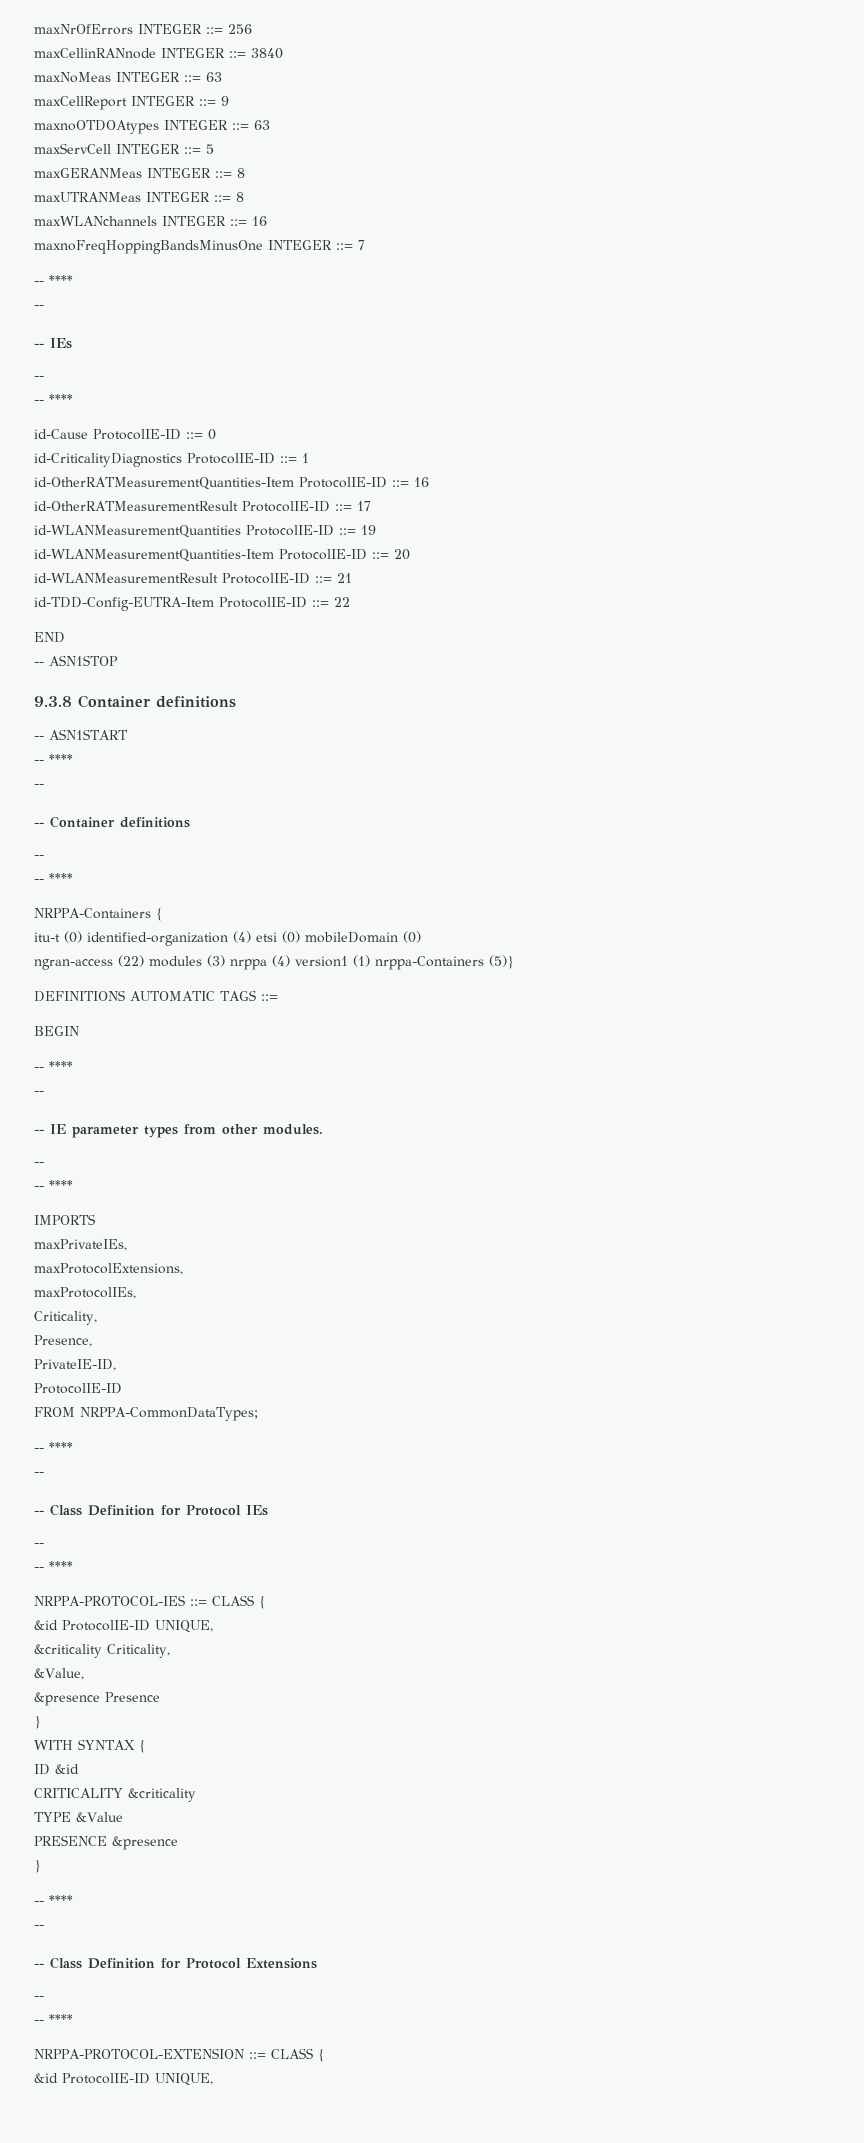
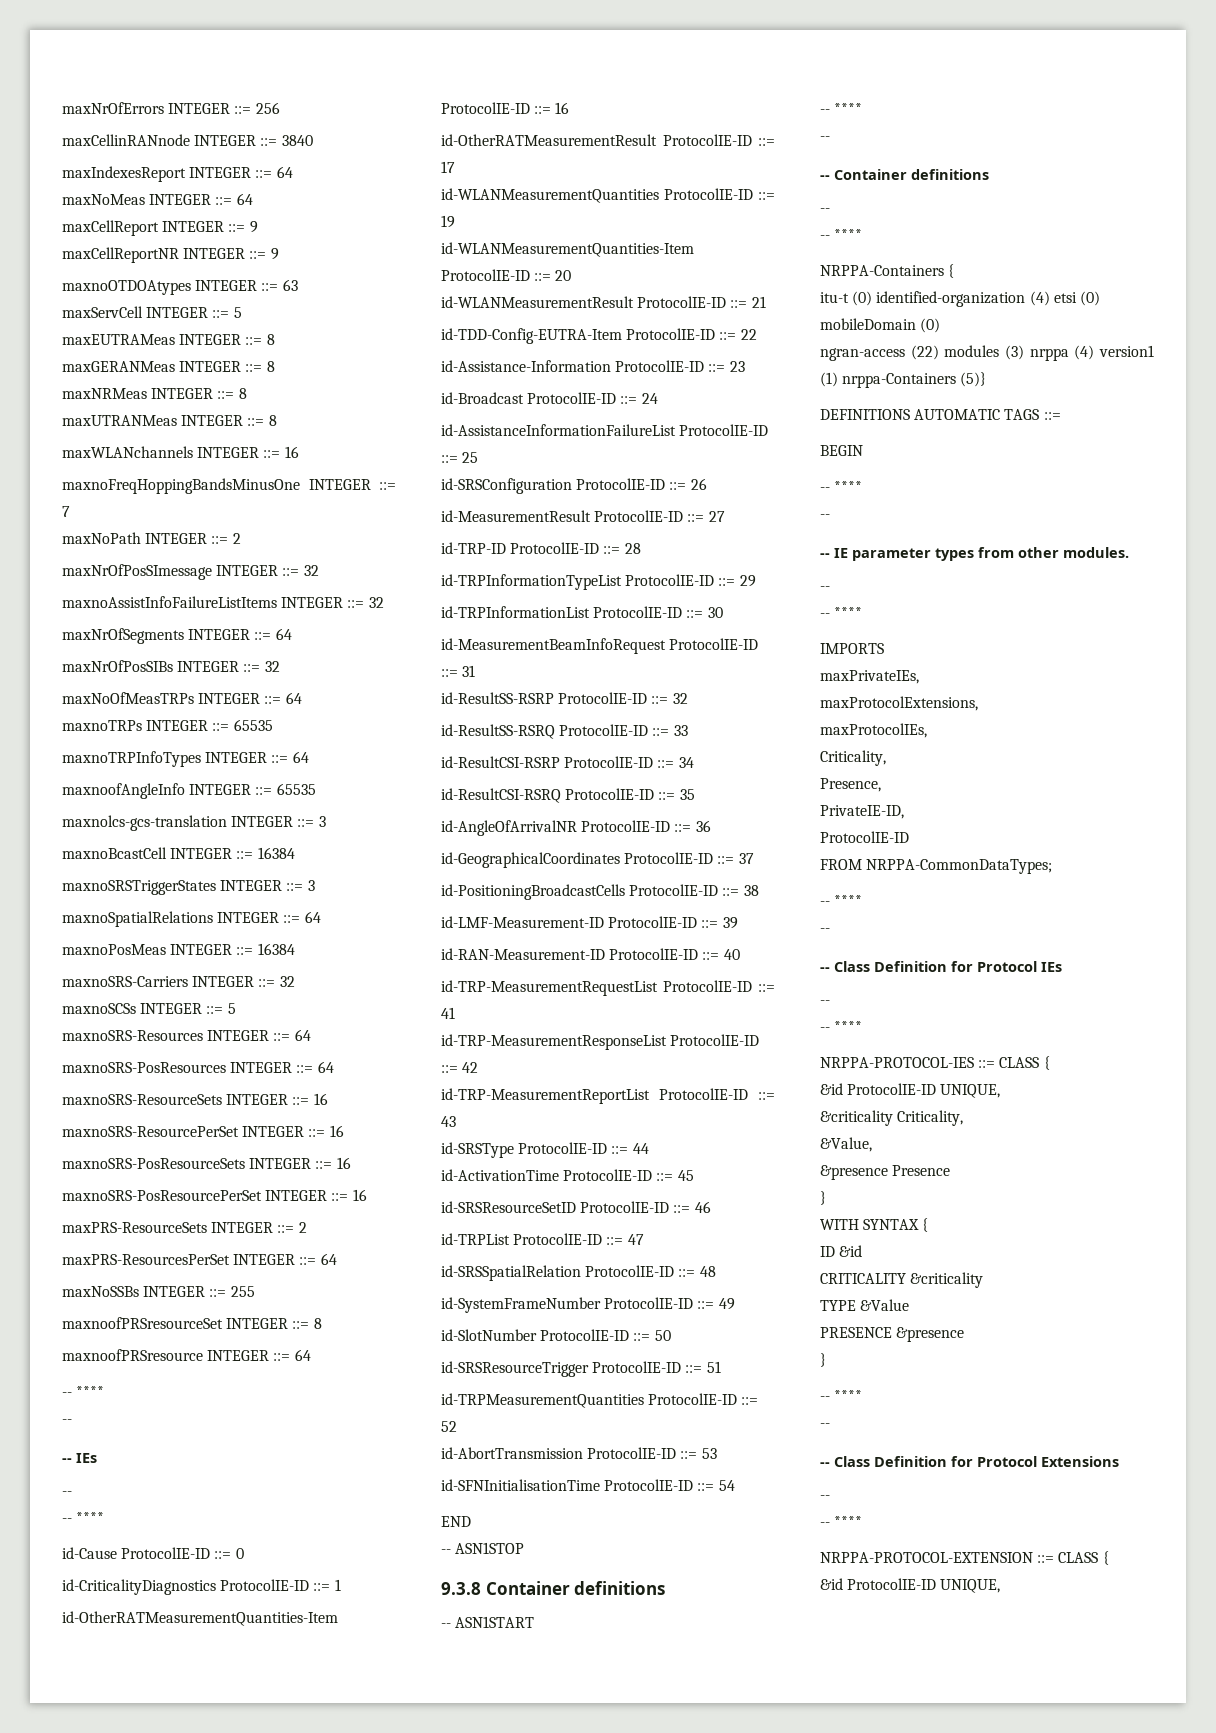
+ maxIndexesReport INTEGER ::= 64
- maxNoMeas INTEGER ::= 63
+ maxNoMeas INTEGER ::= 64
+ maxCellReportNR INTEGER ::= 9
+ maxEUTRAMeas INTEGER ::= 8
+ maxNRMeas INTEGER ::= 8
+ maxNoPath INTEGER ::= 2
+ maxNrOfPosSImessage INTEGER ::= 32
+ maxnoAssistInfoFailureListItems INTEGER ::= 32
+ maxNrOfSegments INTEGER ::= 64
+ maxNrOfPosSIBs INTEGER ::= 32
+ maxNoOfMeasTRPs INTEGER ::= 64
+ maxnoTRPs INTEGER ::= 65535
+ maxnoTRPInfoTypes INTEGER ::= 64
+ maxnoofAngleInfo INTEGER ::= 65535
+ maxnolcs-gcs-translation INTEGER ::= 3
+ maxnoBcastCell INTEGER ::= 16384
+ maxnoSRSTriggerStates INTEGER ::= 3
+ maxnoSpatialRelations INTEGER ::= 64
+ maxnoPosMeas INTEGER ::= 16384
+ maxnoSRS-Carriers INTEGER ::= 32
+ maxnoSCSs INTEGER ::= 5
+ maxnoSRS-Resources INTEGER ::= 64
+ maxnoSRS-PosResources INTEGER ::= 64
+ maxnoSRS-ResourceSets INTEGER ::= 16
+ maxnoSRS-ResourcePerSet INTEGER ::= 16
+ maxnoSRS-PosResourceSets INTEGER ::= 16
+ maxnoSRS-PosResourcePerSet INTEGER ::= 16
+ maxPRS-ResourceSets INTEGER ::= 2
+ maxPRS-ResourcesPerSet INTEGER ::= 64
+ maxNoSSBs INTEGER ::= 255
+ maxnoofPRSresourceSet INTEGER ::= 8
+ maxnoofPRSresource INTEGER ::= 64
+ id-Assistance-Information ProtocolIE-ID ::= 23
+ id-Broadcast ProtocolIE-ID ::= 24
+ id-AssistanceInformationFailureList ProtocolIE-ID ::= 25
+ id-SRSConfiguration ProtocolIE-ID ::= 26
+ id-MeasurementResult ProtocolIE-ID ::= 27
+ id-TRP-ID ProtocolIE-ID ::= 28
+ id-TRPInformationTypeList ProtocolIE-ID ::= 29
+ id-TRPInformationList ProtocolIE-ID ::= 30
+ id-MeasurementBeamInfoRequest ProtocolIE-ID ::= 31
+ id-ResultSS-RSRP ProtocolIE-ID ::= 32
+ id-ResultSS-RSRQ ProtocolIE-ID ::= 33
+ id-ResultCSI-RSRP ProtocolIE-ID ::= 34
+ id-ResultCSI-RSRQ ProtocolIE-ID ::= 35
+ id-AngleOfArrivalNR ProtocolIE-ID ::= 36
+ id-GeographicalCoordinates ProtocolIE-ID ::= 37
+ id-PositioningBroadcastCells ProtocolIE-ID ::= 38
+ id-LMF-Measurement-ID ProtocolIE-ID ::= 39
+ id-RAN-Measurement-ID ProtocolIE-ID ::= 40
+ id-TRP-MeasurementRequestList ProtocolIE-ID ::= 41
+ id-TRP-MeasurementResponseList ProtocolIE-ID ::= 42
+ id-TRP-MeasurementReportList ProtocolIE-ID ::= 43
+ id-SRSType ProtocolIE-ID ::= 44
+ id-ActivationTime ProtocolIE-ID ::= 45
+ id-SRSResourceSetID ProtocolIE-ID ::= 46
+ id-TRPList ProtocolIE-ID ::= 47
+ id-SRSSpatialRelation ProtocolIE-ID ::= 48
+ id-SystemFrameNumber ProtocolIE-ID ::= 49
+ id-SlotNumber ProtocolIE-ID ::= 50
+ id-SRSResourceTrigger ProtocolIE-ID ::= 51
+ id-TRPMeasurementQuantities ProtocolIE-ID ::= 52
+ id-AbortTransmission ProtocolIE-ID ::= 53
+ id-SFNInitialisationTime ProtocolIE-ID ::= 54

